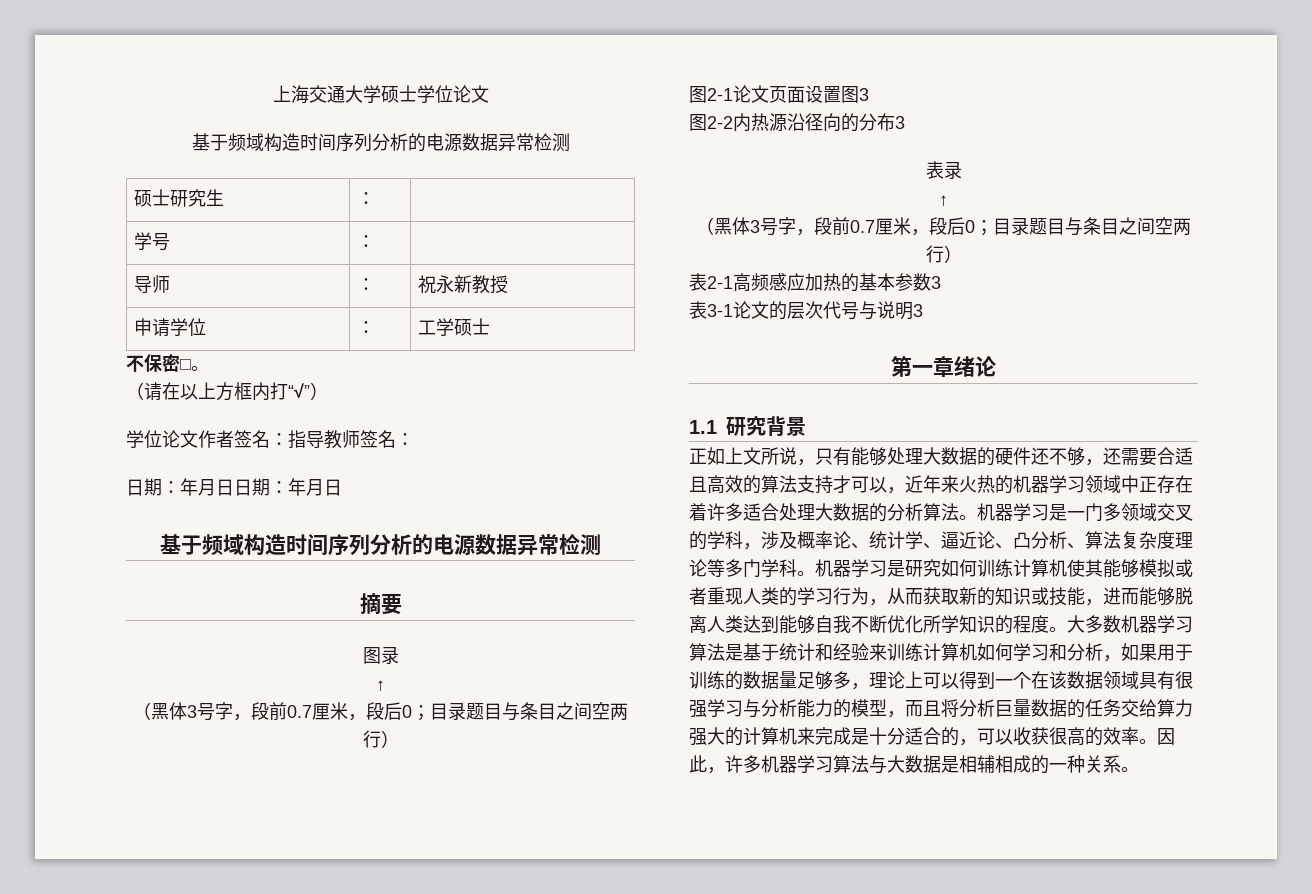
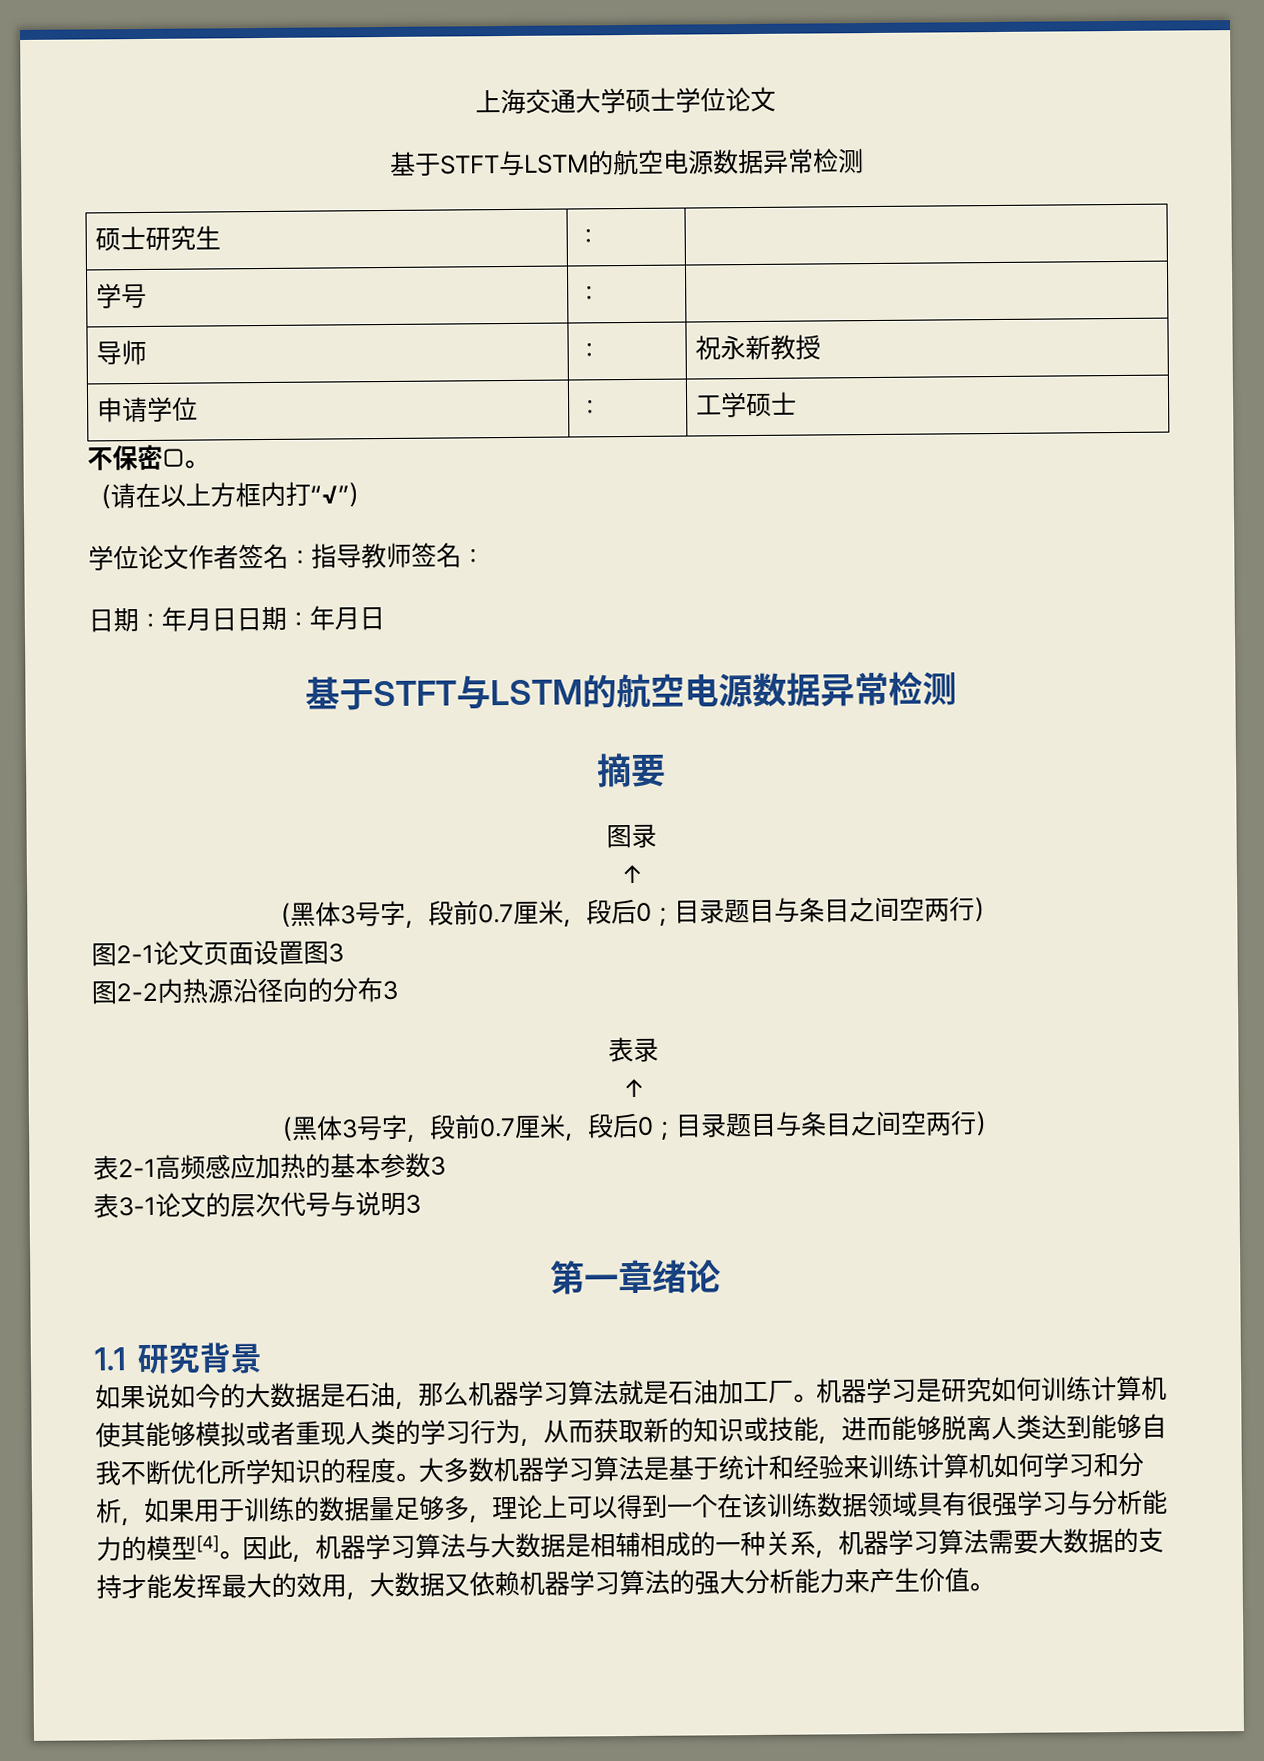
  上海交通大学硕士学位论文
- 基于频域构造时间序列分析的电源数据异常检测
+ 基于STFT与LSTM的航空电源数据异常检测
  日期：年月日日期：年月日
- 基于频域构造时间序列分析的电源数据异常检测
+ 基于STFT与LSTM的航空电源数据异常检测
- 正如上文所说，只有能够处理大数据的硬件还不够，还需要合适且高效的算法支持才可以，近年来火热的机器学习领域中正存在着许多适合处理大数据的分析算法。机器学习是一门多领域交叉的学科，涉及概率论、统计学、逼近论、凸分析、算法复杂度理论等多门学科。
+ 如果说如今的大数据是石油，那么机器学习算法就是石油加工厂。
- 大多数机器学习算法是基于统计和经验来训练计算机如何学习和分析，如果用于训练的数据量足够多，理论上可以得到一个在该数据领域具有很强学习与分析能力的模型，而且将分析巨量数据的任务交给算力强大的计算机来完成是十分适合的，可以收获很高的效率。
+ 大多数机器学习算法是基于统计和经验来训练计算机如何学习和分析，如果用于训练的数据量足够多，理论上可以得到一个在该训练数据领域具有很强学习与分析能力的模型[4]。
- 因此，许多机器学习算法与大数据是相辅相成的一种关系。
+ 因此，机器学习算法与大数据是相辅相成的一种关系，机器学习算法需要大数据的支持才能发挥最大的效用，大数据又依赖机器学习算法的强大分析能力来产生价值。

